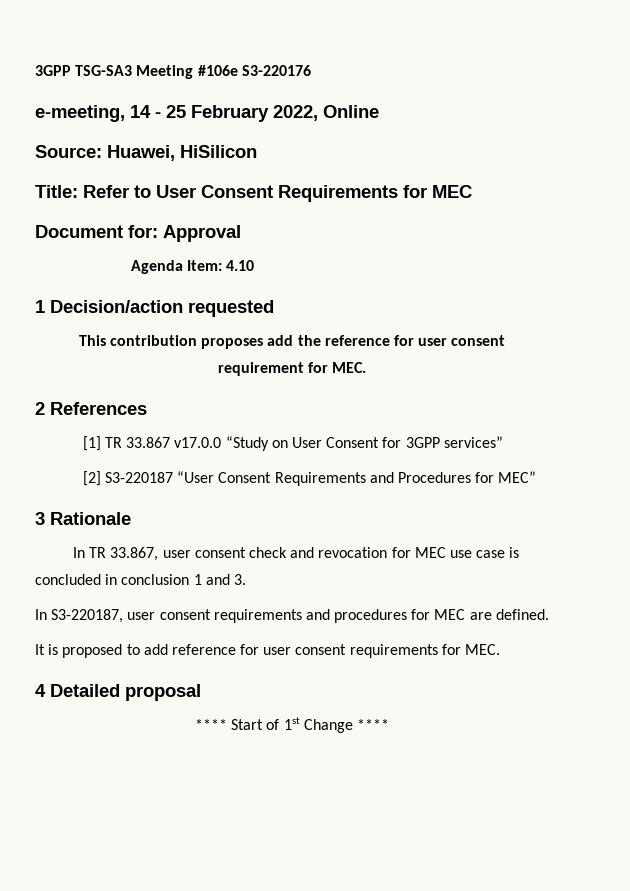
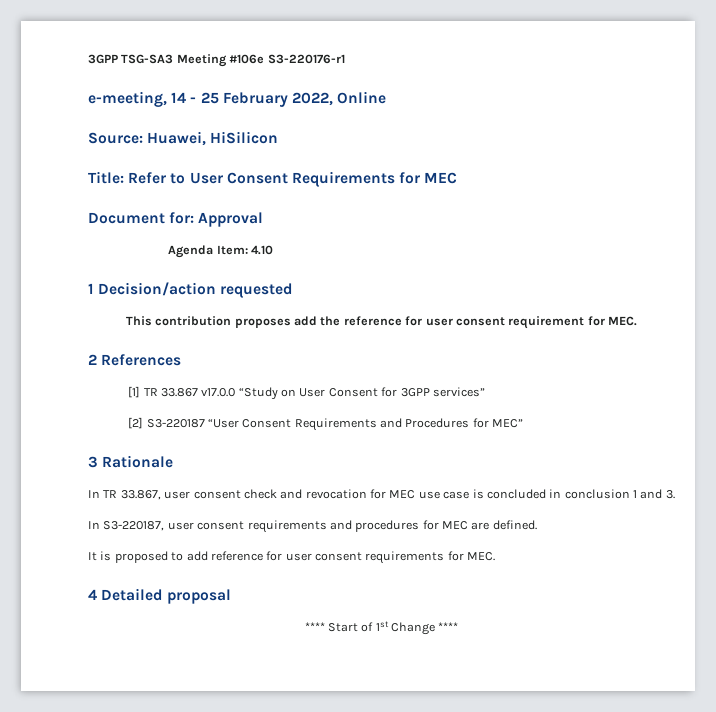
- 3GPP TSG-SA3 Meeting #106e S3-220176
+ 3GPP TSG-SA3 Meeting #106e S3-220176-r1

